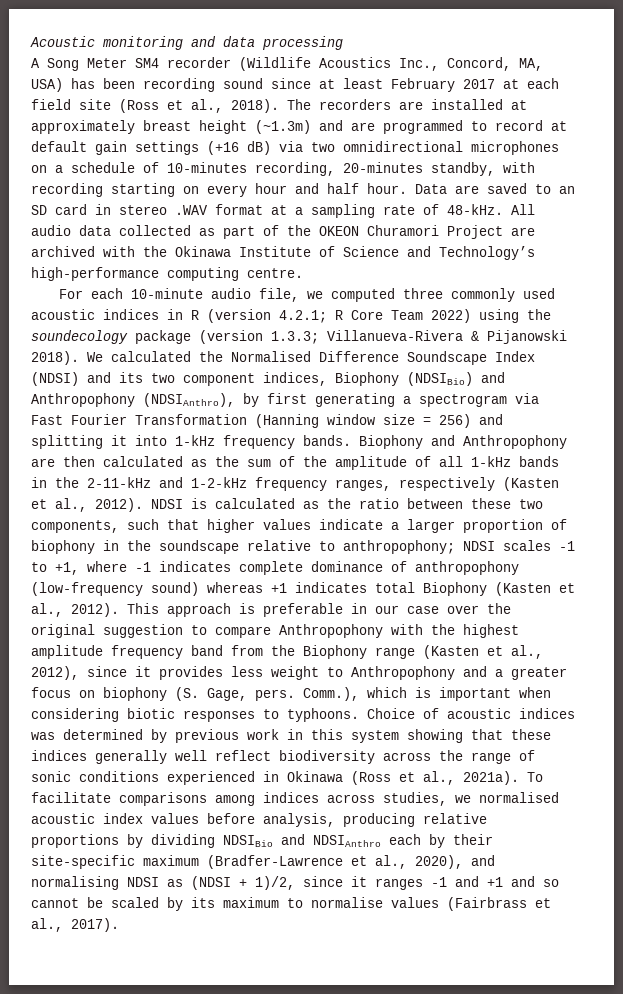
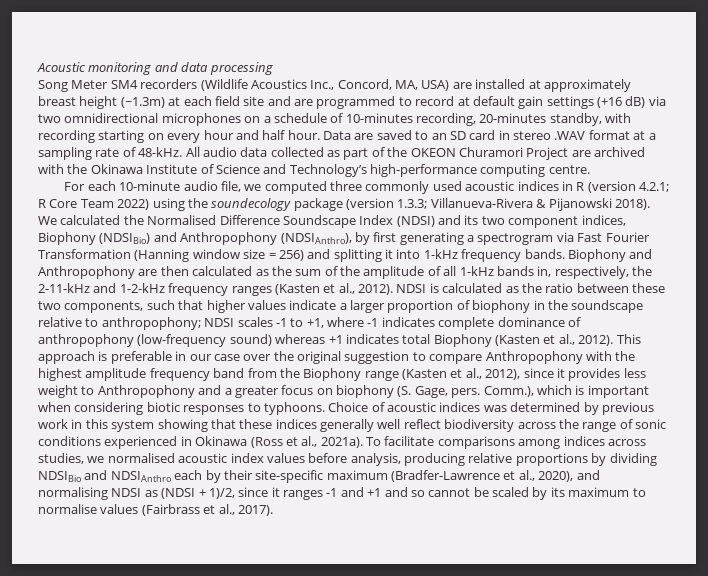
- A Song Meter SM4 recorder (Wildlife Acoustics Inc., Concord, MA, USA) has been recording sound since at least February 2017 at each field site (Ross et al., 2018). The recorders are installed at approximately breast height (~1.3m) and are programmed to record at default gain settings (+16 dB) via two omnidirectional microphones on a schedule of 10-minutes recording, 20-minutes standby, with recording starting on every hour and half hour.
+ Song Meter SM4 recorders (Wildlife Acoustics Inc., Concord, MA, USA) are installed at approximately breast height (~1.3m) at each field site and are programmed to record at default gain settings (+16 dB) via two omnidirectional microphones on a schedule of 10-minutes recording, 20-minutes standby, with recording starting on every hour and half hour.
- Biophony and Anthropophony are then calculated as the sum of the amplitude of all 1-kHz bands in the 2-11-kHz and 1-2-kHz frequency ranges, respectively (Kasten et al., 2012).
+ Biophony and Anthropophony are then calculated as the sum of the amplitude of all 1-kHz bands in, respectively, the 2-11-kHz and 1-2-kHz frequency ranges (Kasten et al., 2012).

